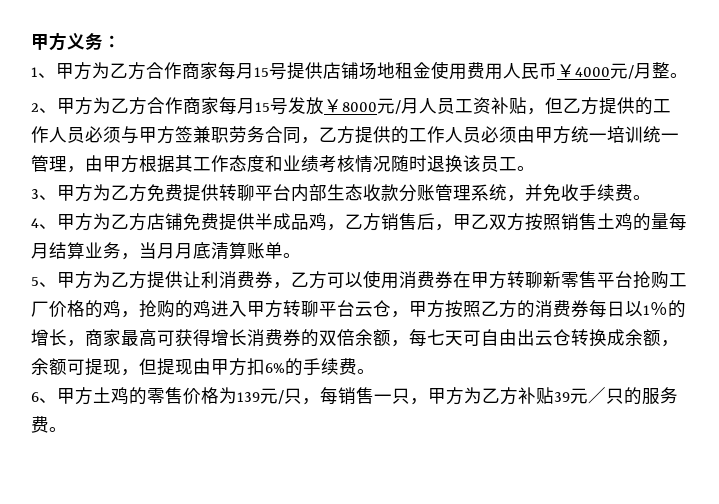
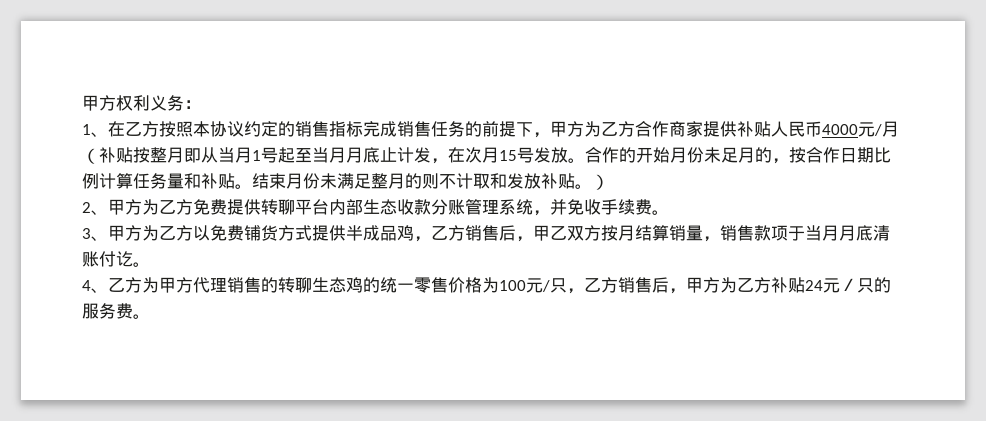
- 甲方义务：
+ 甲方权利义务：
- 1、甲方为乙方合作商家每月15号提供店铺场地租金使用费用人民币￥4000元/月整。
- 2、甲方为乙方合作商家每月15号发放￥8000元/月人员工资补贴，但乙方提供的工作人员必须与甲方签兼职劳务合同，乙方提供的工作人员必须由甲方统一培训统一管理，由甲方根据其工作态度和业绩考核情况随时退换该员工。
- 3、甲方为乙方免费提供转聊平台内部生态收款分账管理系统，并免收手续费。
+ 1、在乙方按照本协议约定的销售指标完成销售任务的前提下，甲方为乙方合作商家提供补贴人民币4000元/月（补贴按整月即从当月1号起至当月月底止计发，在次月15号发放。合作的开始月份未足月的，按合作日期比例计算任务量和补贴。结束月份未满足整月的则不计取和发放补贴。）
+ 2、甲方为乙方免费提供转聊平台内部生态收款分账管理系统，并免收手续费。
- 4、甲方为乙方店铺免费提供半成品鸡，乙方销售后，甲乙双方按照销售土鸡的量每月结算业务，当月月底清算账单。
- 5、甲方为乙方提供让利消费券，乙方可以使用消费券在甲方转聊新零售平台抢购工厂价格的鸡，抢购的鸡进入甲方转聊平台云仓，甲方按照乙方的消费券每日以1％的增长，商家最高可获得增长消费券的双倍余额，每七天可自由出云仓转换成余额，余额可提现，但提现由甲方扣6%的手续费。
- 6、甲方土鸡的零售价格为139元/只，每销售一只，甲方为乙方补贴39元／只的服务费。
+ 3、甲方为乙方以免费铺货方式提供半成品鸡，乙方销售后，甲乙双方按月结算销量，销售款项于当月月底清账付讫。
+ 4、乙方为甲方代理销售的转聊生态鸡的统一零售价格为100元/只，乙方销售后，甲方为乙方补贴24元／只的服务费。

